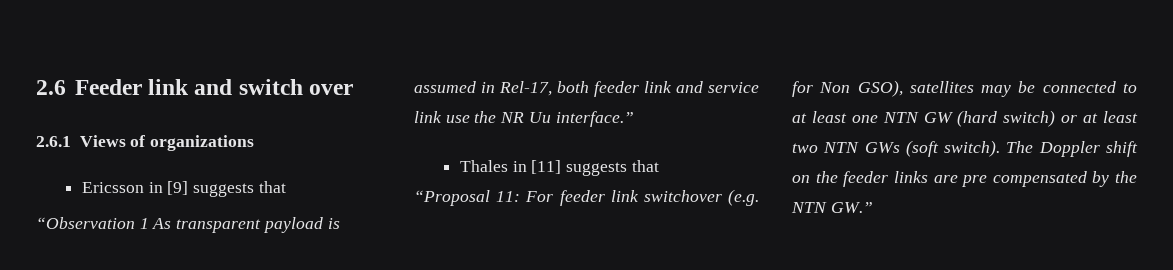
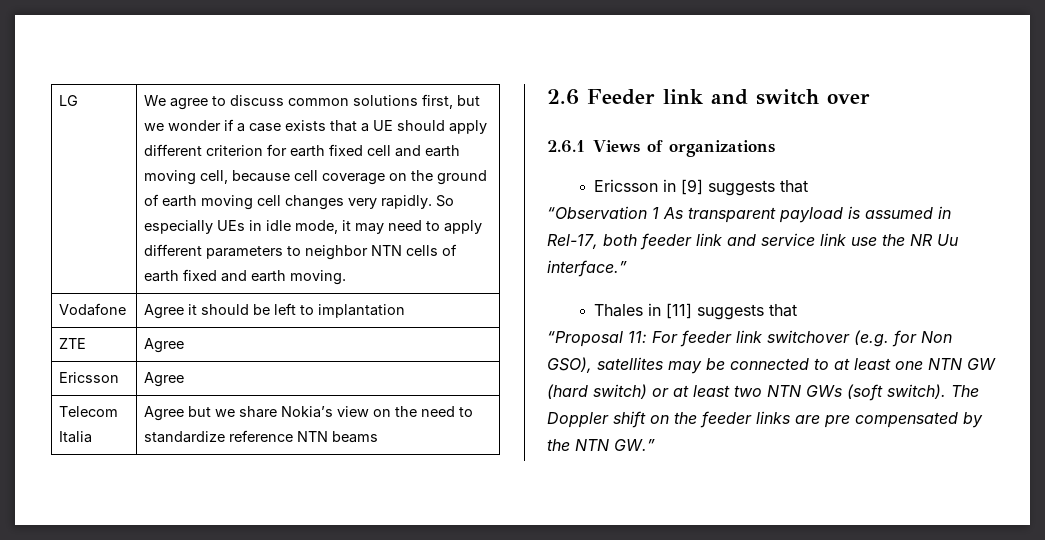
+ LG | We agree to discuss common solutions first, but we wonder if a case exists that a UE should apply different criterion for earth fixed cell and earth moving cell, because cell coverage on the ground of earth moving cell changes very rapidly. So especially UEs in idle mode, it may need to apply different parameters to neighbor NTN cells of earth fixed and earth moving.
+ Vodafone | Agree it should be left to implantation
+ ZTE | Agree
+ Ericsson | Agree
+ Telecom Italia | Agree but we share Nokia’s view on the need to standardize reference NTN beams

